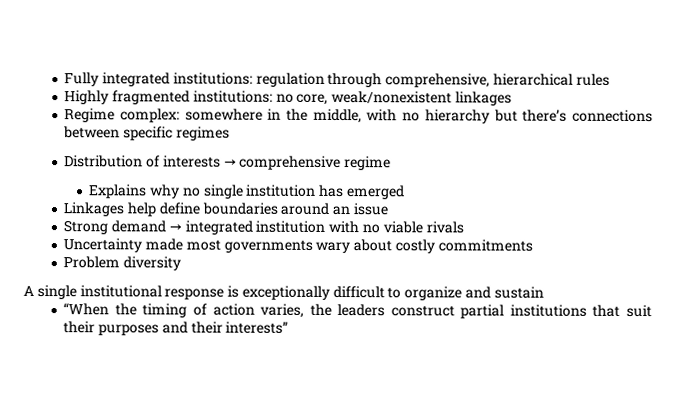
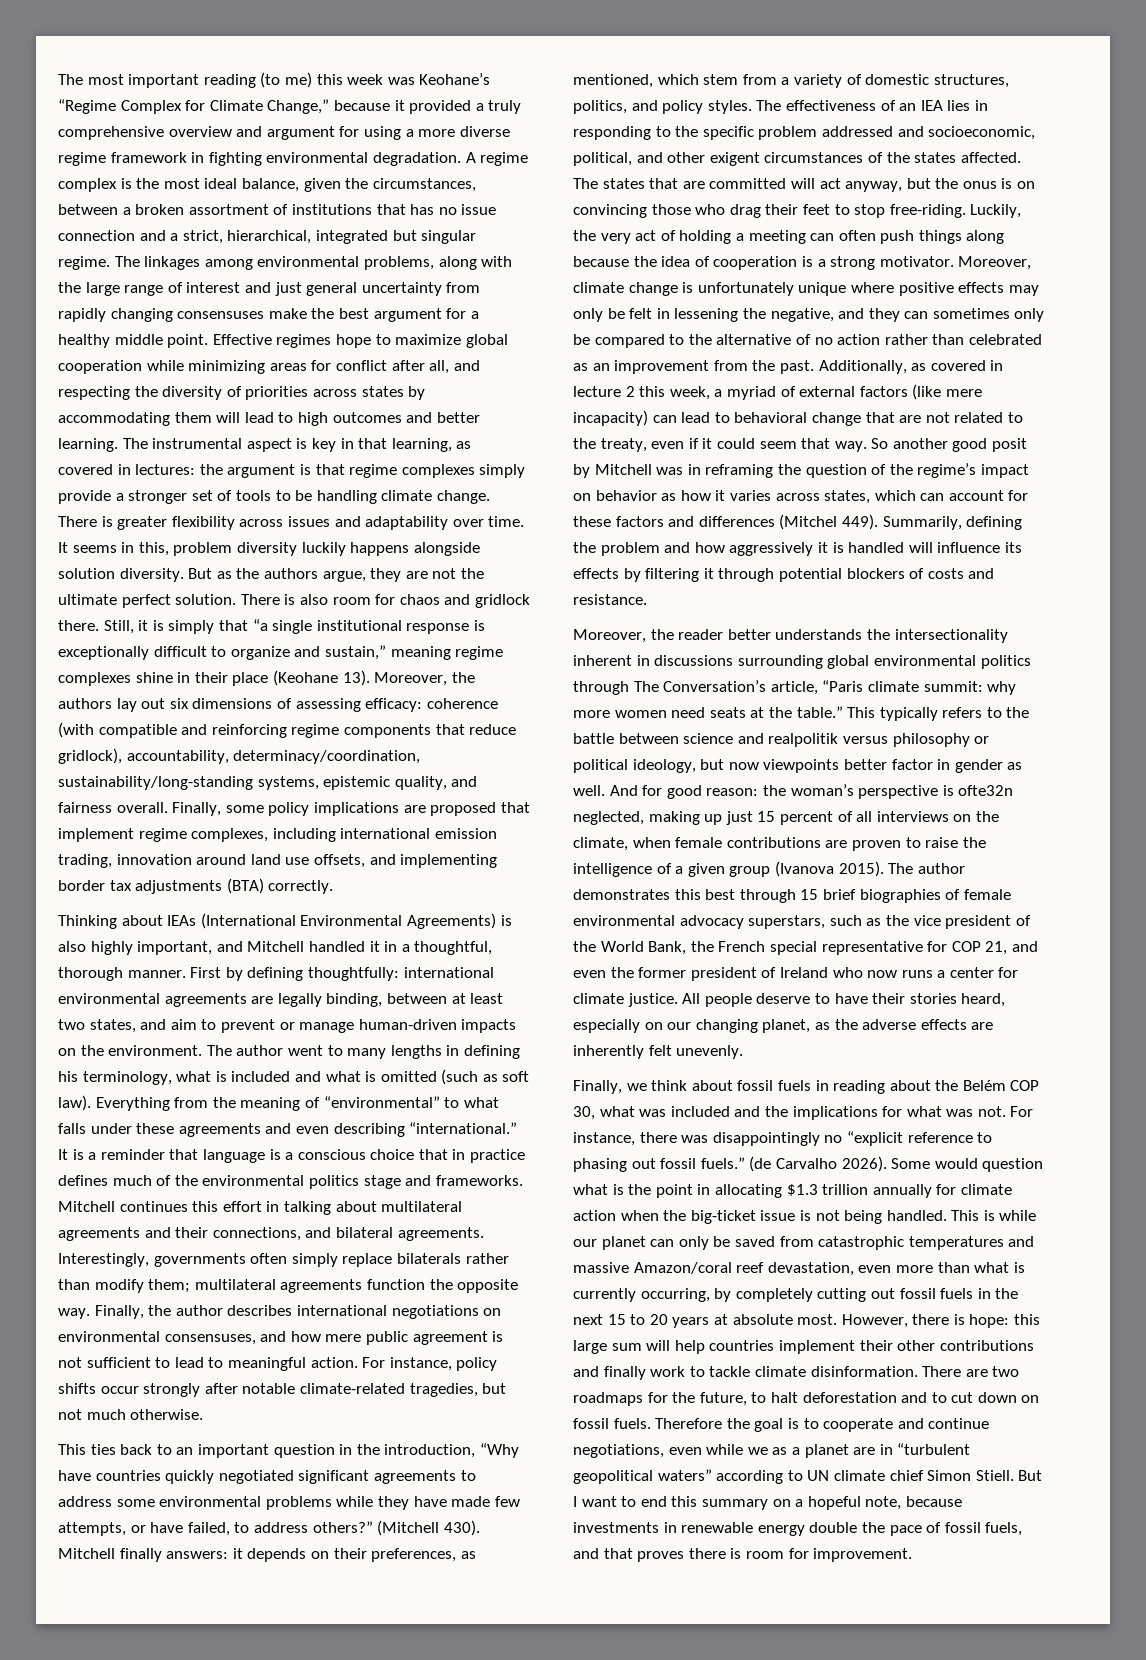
- Fully integrated institutions: regulation through comprehensive, hierarchical rules
- Highly fragmented institutions: no core, weak/nonexistent linkages
- Regime complex: somewhere in the middle, with no hierarchy but there’s connections between specific regimes
- Distribution of interests → comprehensive regime
- Explains why no single institution has emerged
- Linkages help define boundaries around an issue
- Strong demand → integrated institution with no viable rivals
- Uncertainty made most governments wary about costly commitments
- Problem diversity
- A single institutional response is exceptionally difficult to organize and sustain
- “When the timing of action varies, the leaders construct partial institutions that suit their purposes and their interests”
+ The most important reading (to me) this week was Keohane’s “Regime Complex for Climate Change,” because it provided a truly comprehensive overview and argument for using a more diverse regime framework in fighting environmental degradation. A regime complex is the most ideal balance, given the circumstances, between a broken assortment of institutions that has no issue connection and a strict, hierarchical, integrated but singular regime. The linkages among environmental problems, along with the large range of interest and just general uncertainty from rapidly changing consensuses make the best argument for a healthy middle point. Effective regimes hope to maximize global cooperation while minimizing areas for conflict after all, and respecting the diversity of priorities across states by accommodating them will lead to high outcomes and better learning. The instrumental aspect is key in that learning, as covered in lectures: the argument is that regime complexes simply provide a stronger set of tools to be handling climate change. There is greater flexibility across issues and adaptability over time. It seems in this, problem diversity luckily happens alongside solution diversity. But as the authors argue, they are not the ultimate perfect solution. There is also room for chaos and gridlock there. Still, it is simply that “a single institutional response is exceptionally difficult to organize and sustain,” meaning regime complexes shine in their place (Keohane 13). Moreover, the authors lay out six dimensions of assessing efficacy: coherence (with compatible and reinforcing regime components that reduce gridlock), accountability, determinacy/coordination, sustainability/long-standing systems, epistemic quality, and fairness overall. Finally, some policy implications are proposed that implement regime complexes, including international emission trading, innovation around land use offsets, and implementing border tax adjustments (BTA) correctly.
+ Thinking about IEAs (International Environmental Agreements) is also highly important, and Mitchell handled it in a thoughtful, thorough manner. First by defining thoughtfully: international environmental agreements are legally binding, between at least two states, and aim to prevent or manage human-driven impacts on the environment. The author went to many lengths in defining his terminology, what is included and what is omitted (such as soft law). Everything from the meaning of “environmental” to what falls under these agreements and even describing “international.” It is a reminder that language is a conscious choice that in practice defines much of the environmental politics stage and frameworks. Mitchell continues this effort in talking about multilateral agreements and their connections, and bilateral agreements. Interestingly, governments often simply replace bilaterals rather than modify them; multilateral agreements function the opposite way. Finally, the author describes international negotiations on environmental consensuses, and how mere public agreement is not sufficient to lead to meaningful action. For instance, policy shifts occur strongly after notable climate-related tragedies, but not much otherwise.
+ This ties back to an important question in the introduction, “Why have countries quickly negotiated significant agreements to address some environmental problems while they have made few attempts, or have failed, to address others?” (Mitchell 430). Mitchell finally answers: it depends on their preferences, as mentioned, which stem from a variety of domestic structures, politics, and policy styles. The effectiveness of an IEA lies in responding to the specific problem addressed and socioeconomic, political, and other exigent circumstances of the states affected. The states that are committed will act anyway, but the onus is on convincing those who drag their feet to stop free-riding. Luckily, the very act of holding a meeting can often push things along because the idea of cooperation is a strong motivator. Moreover, climate change is unfortunately unique where positive effects may only be felt in lessening the negative, and they can sometimes only be compared to the alternative of no action rather than celebrated as an improvement from the past. Additionally, as covered in lecture 2 this week, a myriad of external factors (like mere incapacity) can lead to behavioral change that are not related to the treaty, even if it could seem that way. So another good posit by Mitchell was in reframing the question of the regime’s impact on behavior as how it varies across states, which can account for these factors and differences (Mitchel 449). Summarily, defining the problem and how aggressively it is handled will influence its effects by filtering it through potential blockers of costs and resistance.
+ Moreover, the reader better understands the intersectionality inherent in discussions surrounding global environmental politics through The Conversation’s article, “Paris climate summit: why more women need seats at the table.” This typically refers to the battle between science and realpolitik versus philosophy or political ideology, but now viewpoints better factor in gender as well. And for good reason: the woman’s perspective is ofte32n neglected, making up just 15 percent of all interviews on the climate, when female contributions are proven to raise the intelligence of a given group (Ivanova 2015). The author demonstrates this best through 15 brief biographies of female environmental advocacy superstars, such as the vice president of the World Bank, the French special representative for COP 21, and even the former president of Ireland who now runs a center for climate justice. All people deserve to have their stories heard, especially on our changing planet, as the adverse effects are inherently felt unevenly.
+ Finally, we think about fossil fuels in reading about the Belém COP 30, what was included and the implications for what was not. For instance, there was disappointingly no “explicit reference to phasing out fossil fuels.” (de Carvalho 2026). Some would question what is the point in allocating $1.3 trillion annually for climate action when the big-ticket issue is not being handled. This is while our planet can only be saved from catastrophic temperatures and massive Amazon/coral reef devastation, even more than what is currently occurring, by completely cutting out fossil fuels in the next 15 to 20 years at absolute most. However, there is hope: this large sum will help countries implement their other contributions and finally work to tackle climate disinformation. There are two roadmaps for the future, to halt deforestation and to cut down on fossil fuels. Therefore the goal is to cooperate and continue negotiations, even while we as a planet are in “turbulent geopolitical waters” according to UN climate chief Simon Stiell. But I want to end this summary on a hopeful note, because investments in renewable energy double the pace of fossil fuels, and that proves there is room for improvement.

